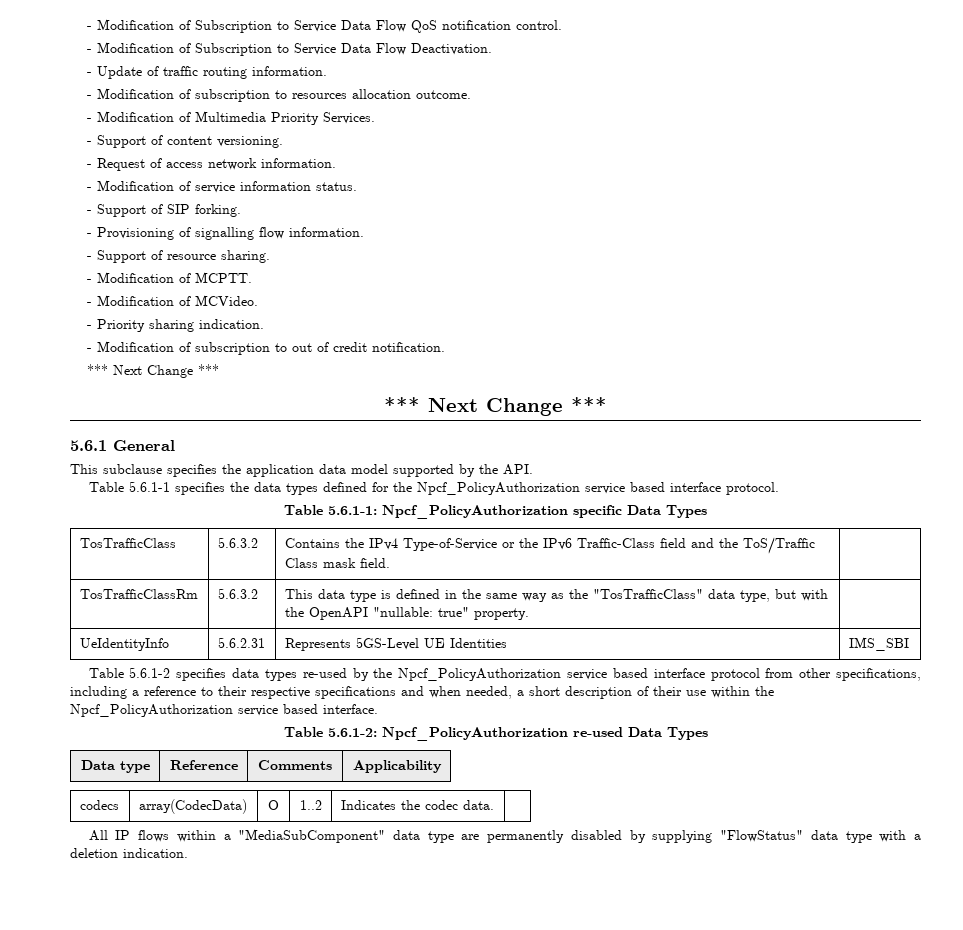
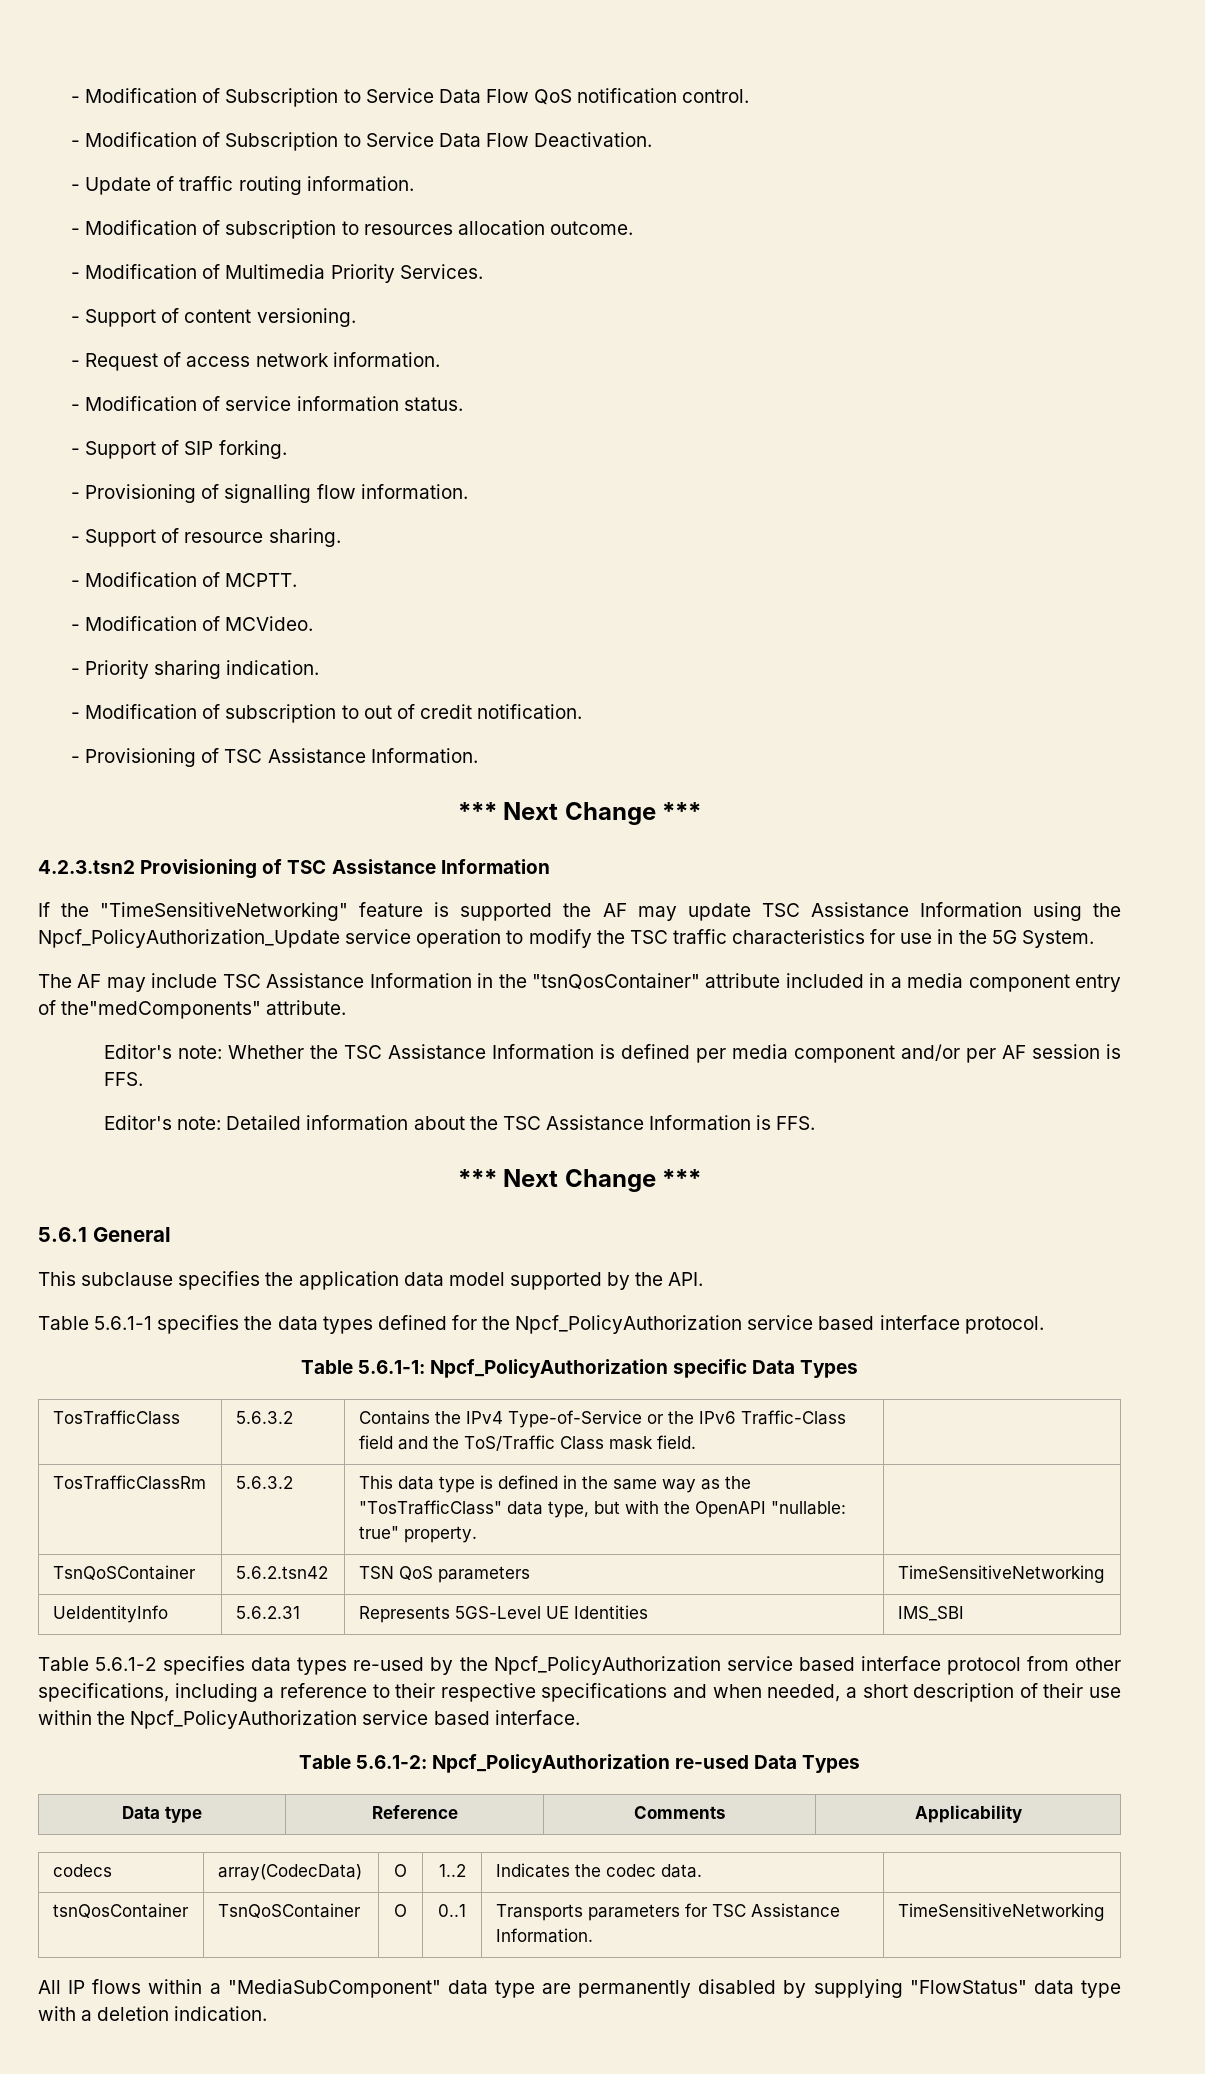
  - Modification of subscription to out of credit notification.
+ - Provisioning of TSC Assistance Information.
  *** Next Change ***
+ 4.2.3.tsn2 Provisioning of TSC Assistance Information
+ If the "TimeSensitiveNetworking" feature is supported the AF may update TSC Assistance Information using the Npcf_PolicyAuthorization_Update service operation to modify the TSC traffic characteristics for use in the 5G System.
+ The AF may include TSC Assistance Information in the "tsnQosContainer" attribute included in a media component entry of the"medComponents" attribute.
+ Editor's note: Whether the TSC Assistance Information is defined per media component and/or per AF session is FFS.
+ Editor's note: Detailed information about the TSC Assistance Information is FFS.
+ TsnQoSContainer | 5.6.2.tsn42 | TSN QoS parameters | TimeSensitiveNetworking
+ tsnQosContainer | TsnQoSContainer | O | 0..1 | Transports parameters for TSC Assistance Information. | TimeSensitiveNetworking

